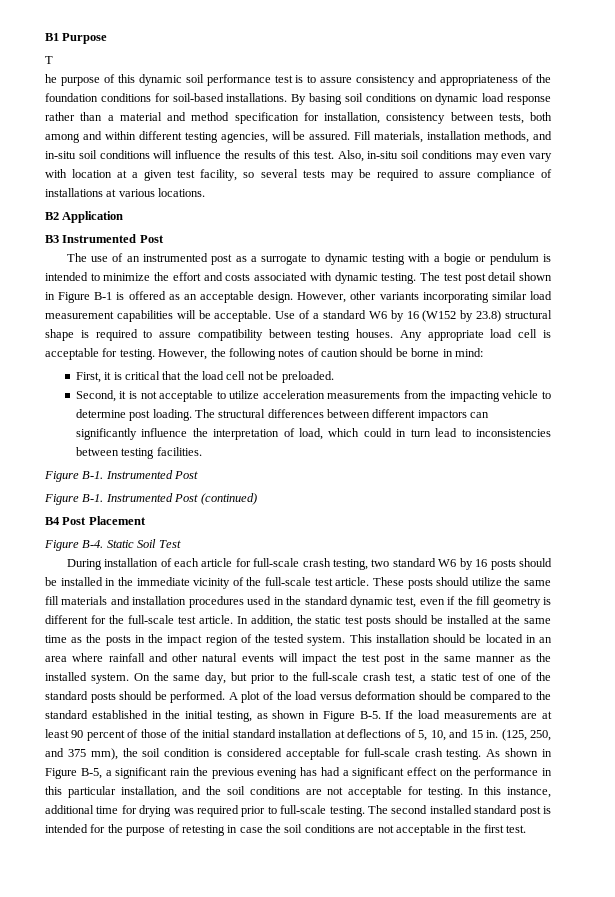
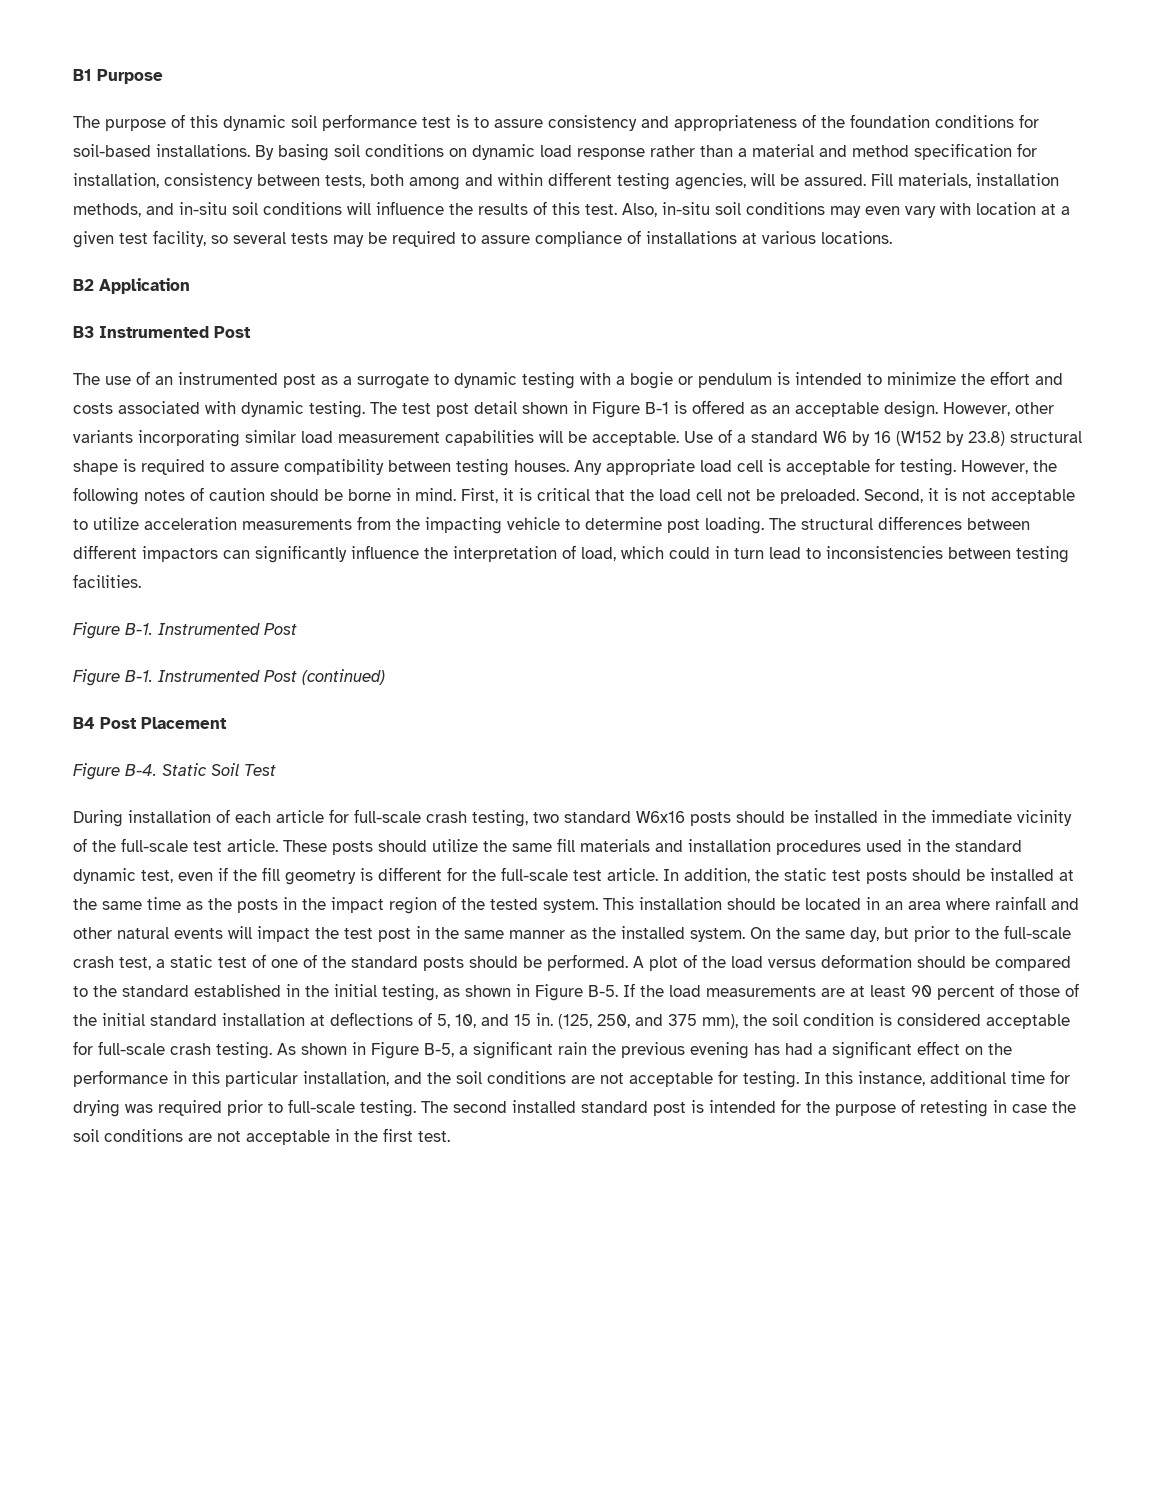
- T
- he purpose of this dynamic soil performance test is to assure consistency and appropriateness of the foundation conditions for soil-based installations.
+ The purpose of this dynamic soil performance test is to assure consistency and appropriateness of the foundation conditions for soil-based installations.
- However, the following notes of caution should be borne in mind:
- First, it is critical that the load cell not be preloaded.
- Second, it is not acceptable to utilize acceleration measurements from the impacting vehicle to determine post loading.
+ However, the following notes of caution should be borne in mind. First, it is critical that the load cell not be preloaded. Second, it is not acceptable to utilize acceleration measurements from the impacting vehicle to determine post loading.
- During installation of each article for full-scale crash testing, two standard W6 by 16 posts should be installed in the immediate vicinity of the full-scale test article.
+ During installation of each article for full-scale crash testing, two standard W6x16 posts should be installed in the immediate vicinity of the full-scale test article.

